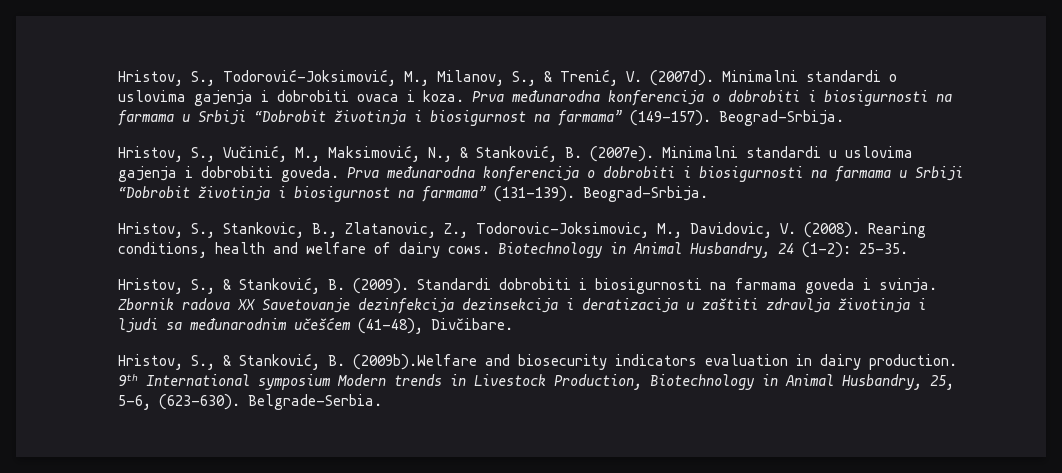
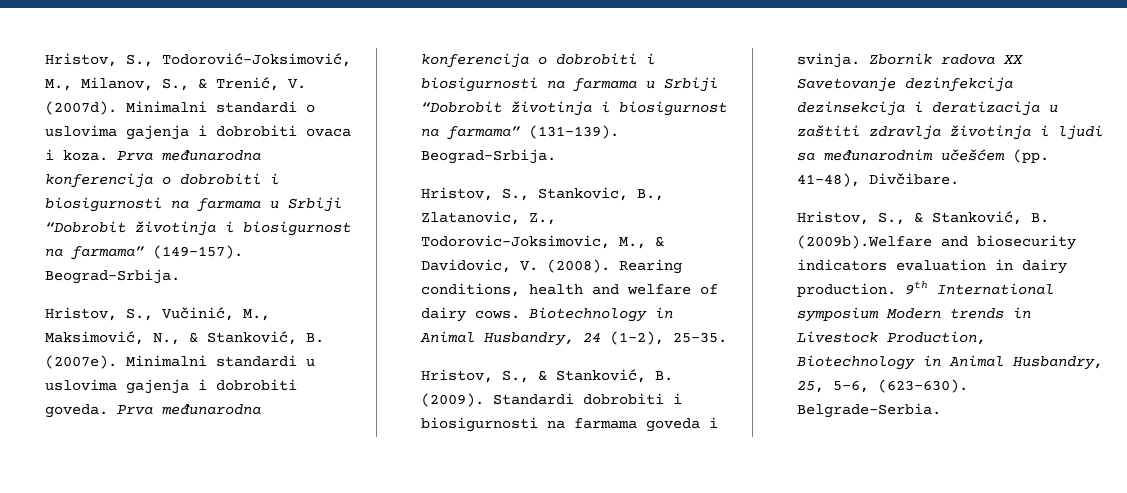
- Hristov, S., Stankovic, B., Zlatanovic, Z., Todorovic-Joksimovic, M., Davidovic, V. (2008).
+ Hristov, S., Stankovic, B., Zlatanovic, Z., Todorovic-Joksimovic, M., & Davidovic, V. (2008).
- Biotechnology in Animal Husbandry, 24 (1-2): 25-35.
+ Biotechnology in Animal Husbandry, 24 (1-2), 25-35.
- Zbornik radova XX Savetovanje dezinfekcija dezinsekcija i deratizacija u zaštiti zdravlja životinja i ljudi sa međunarodnim učešćem (41-48), Divčibare.
+ Zbornik radova XX Savetovanje dezinfekcija dezinsekcija i deratizacija u zaštiti zdravlja životinja i ljudi sa međunarodnim učešćem (pp. 41-48), Divčibare.

